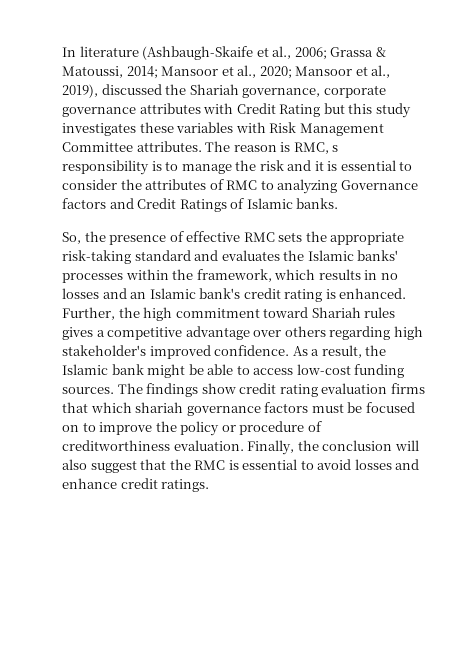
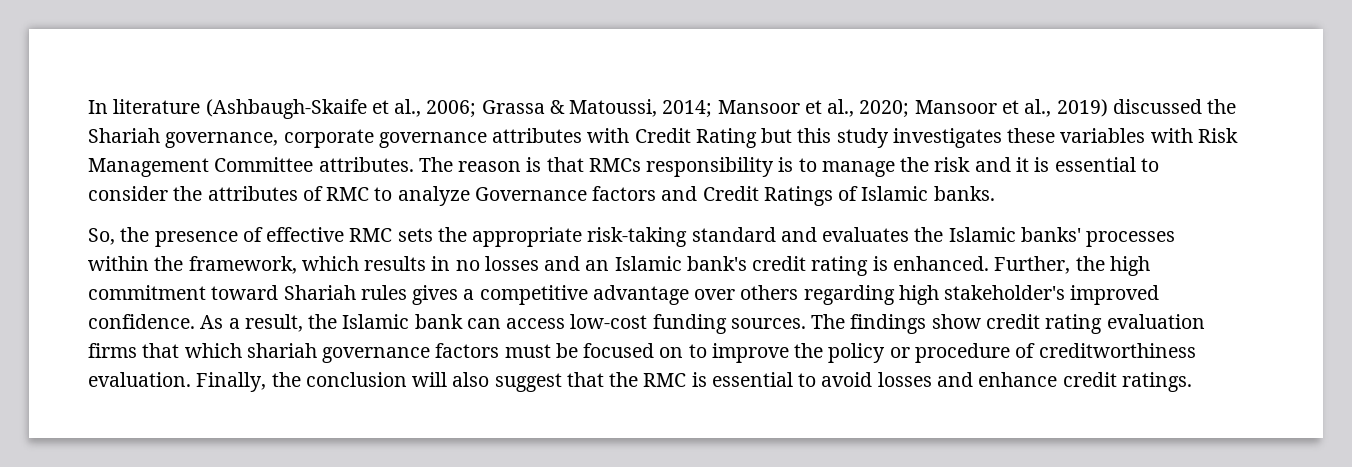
- In literature (Ashbaugh-Skaife et al., 2006; Grassa & Matoussi, 2014; Mansoor et al., 2020; Mansoor et al., 2019), discussed the Shariah governance, corporate governance attributes with Credit Rating but this study investigates these variables with Risk Management Committee attributes.
+ In literature (Ashbaugh-Skaife et al., 2006; Grassa & Matoussi, 2014; Mansoor et al., 2020; Mansoor et al., 2019) discussed the Shariah governance, corporate governance attributes with Credit Rating but this study investigates these variables with Risk Management Committee attributes.
- The reason is RMC, s responsibility is to manage the risk and it is essential to consider the attributes of RMC to analyzing Governance factors and Credit Ratings of Islamic banks.
+ The reason is that RMCs responsibility is to manage the risk and it is essential to consider the attributes of RMC to analyze Governance factors and Credit Ratings of Islamic banks.
- As a result, the Islamic bank might be able to access low-cost funding sources.
+ As a result, the Islamic bank can access low-cost funding sources.

